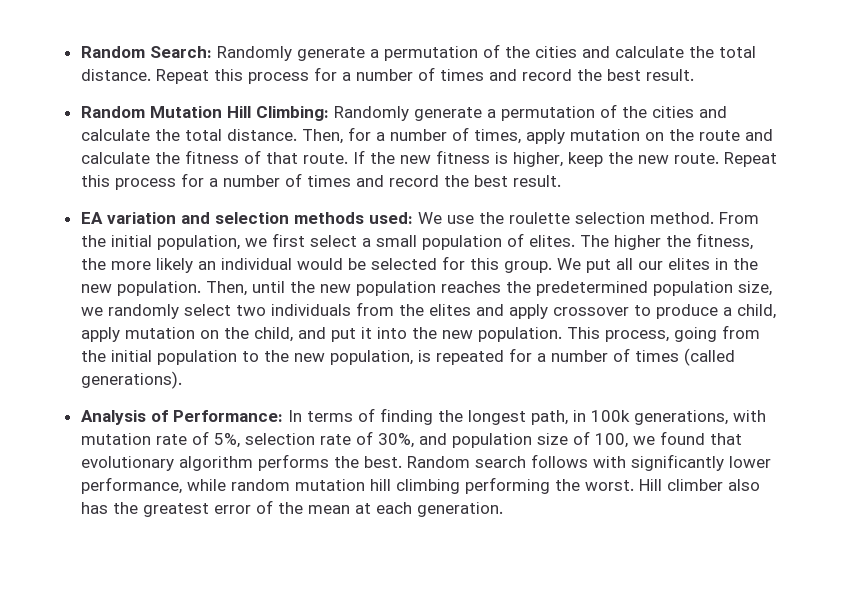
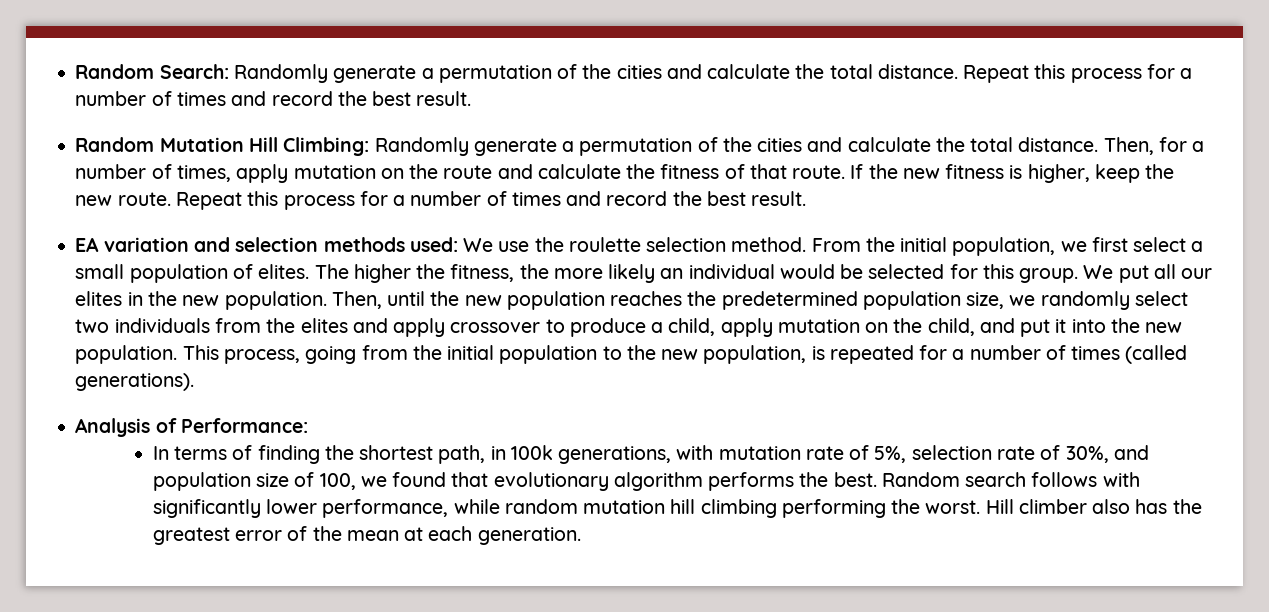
- Analysis of Performance: In terms of finding the longest path, in 100k generations, with mutation rate of 5%, selection rate of 30%, and population size of 100, we found that evolutionary algorithm performs the best.
+ Analysis of Performance:
+ In terms of finding the shortest path, in 100k generations, with mutation rate of 5%, selection rate of 30%, and population size of 100, we found that evolutionary algorithm performs the best.

